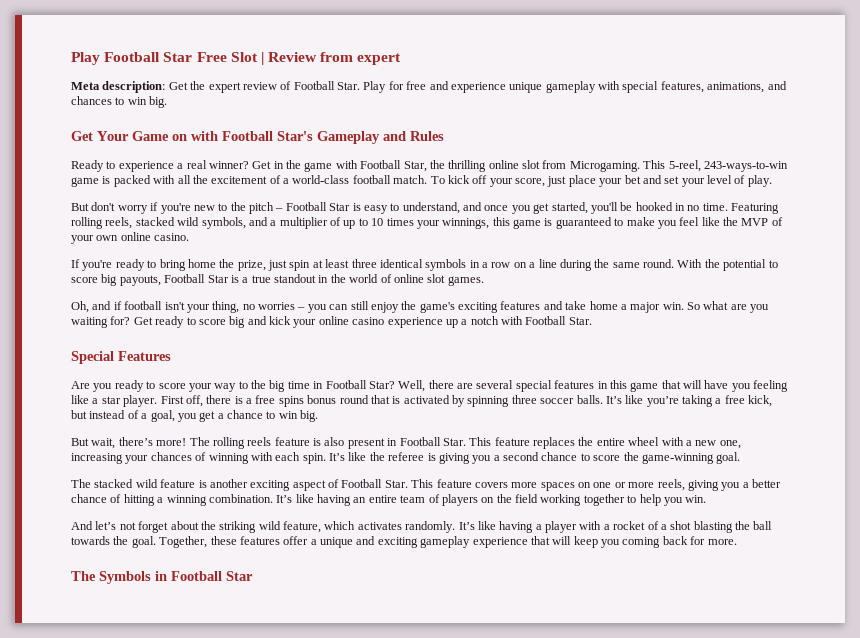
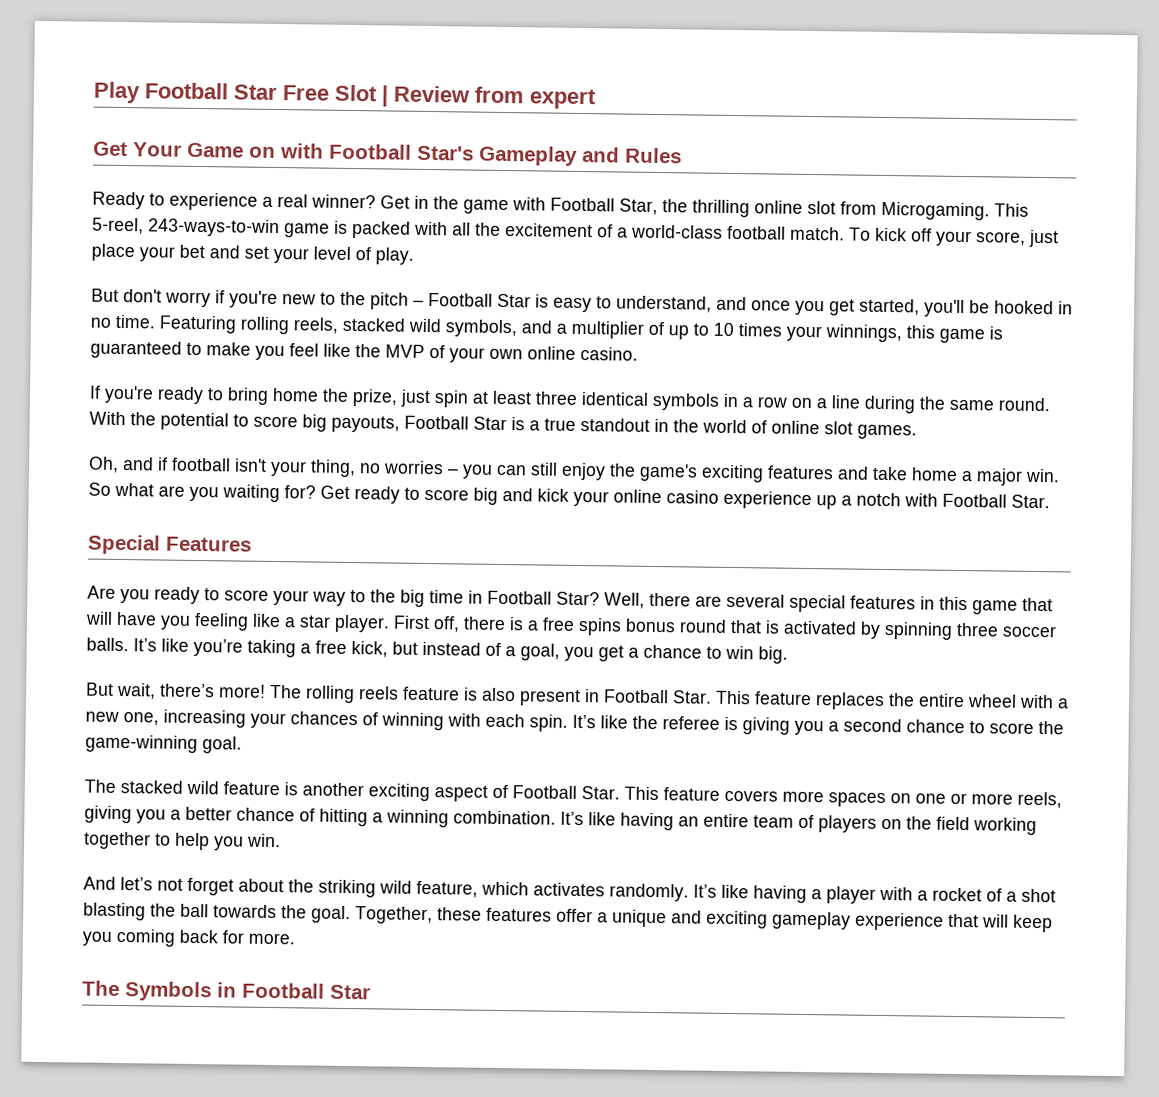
- Meta description: Get the expert review of Football Star. Play for free and experience unique gameplay with special features, animations, and chances to win big.

